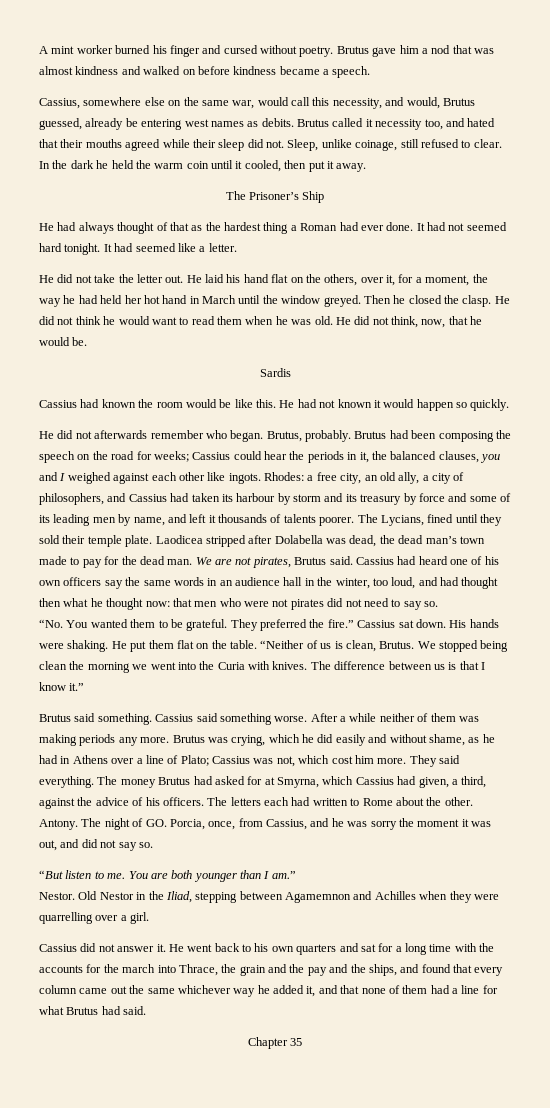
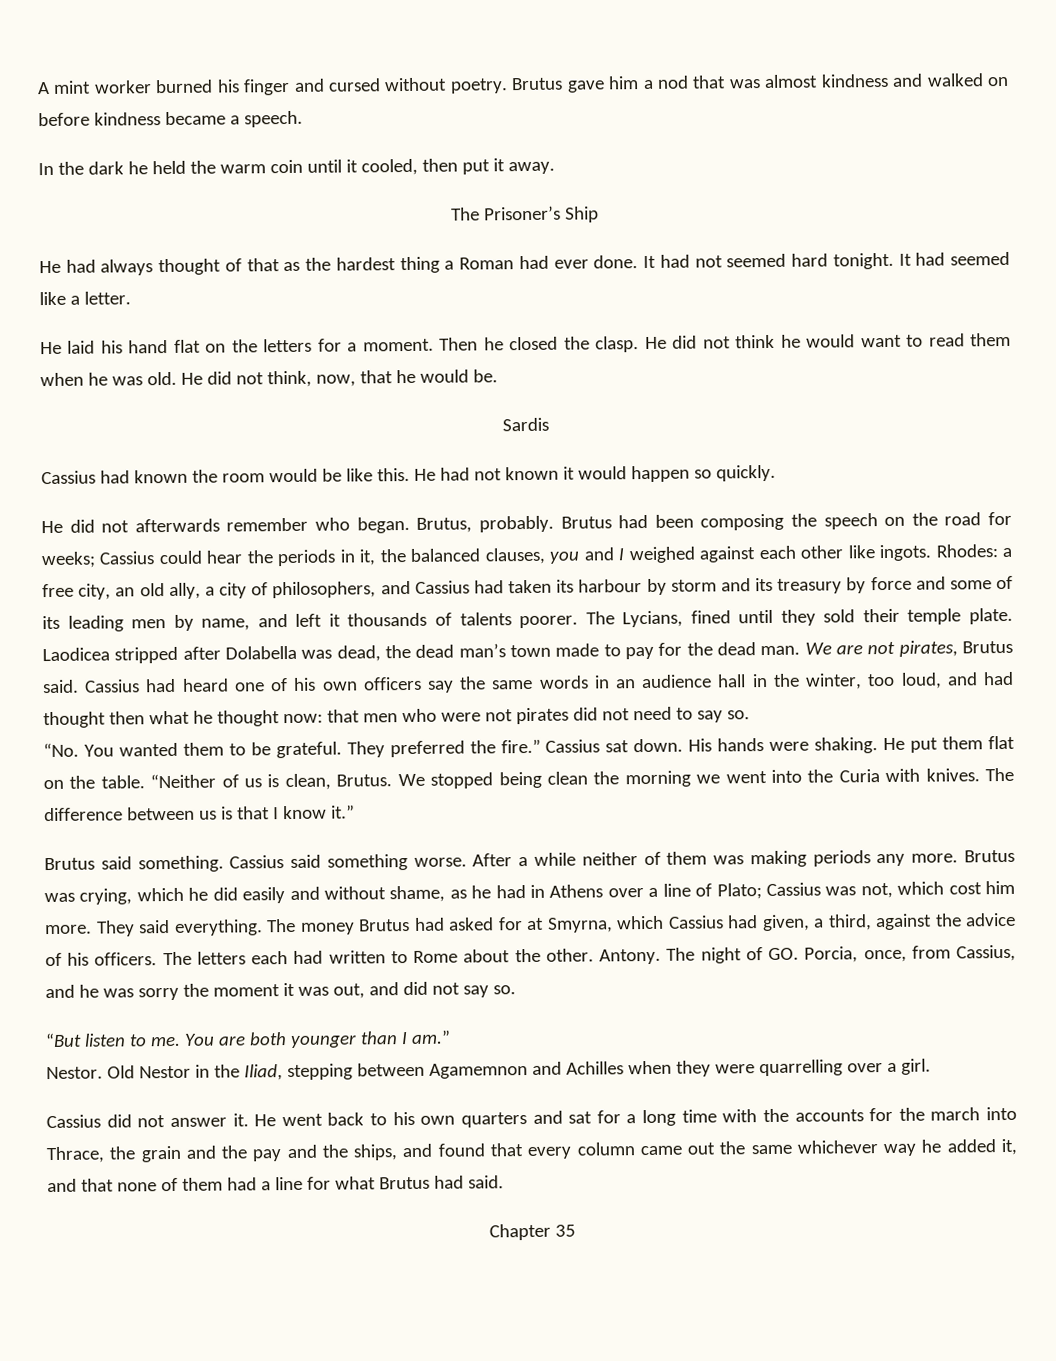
- Cassius, somewhere else on the same war, would call this necessity, and would, Brutus guessed, already be entering west names as debits. Brutus called it necessity too, and hated that their mouths agreed while their sleep did not. Sleep, unlike coinage, still refused to clear.
- He did not take the letter out. He laid his hand flat on the others, over it, for a moment, the way he had held her hot hand in March until the window greyed.
+ He laid his hand flat on the letters for a moment.

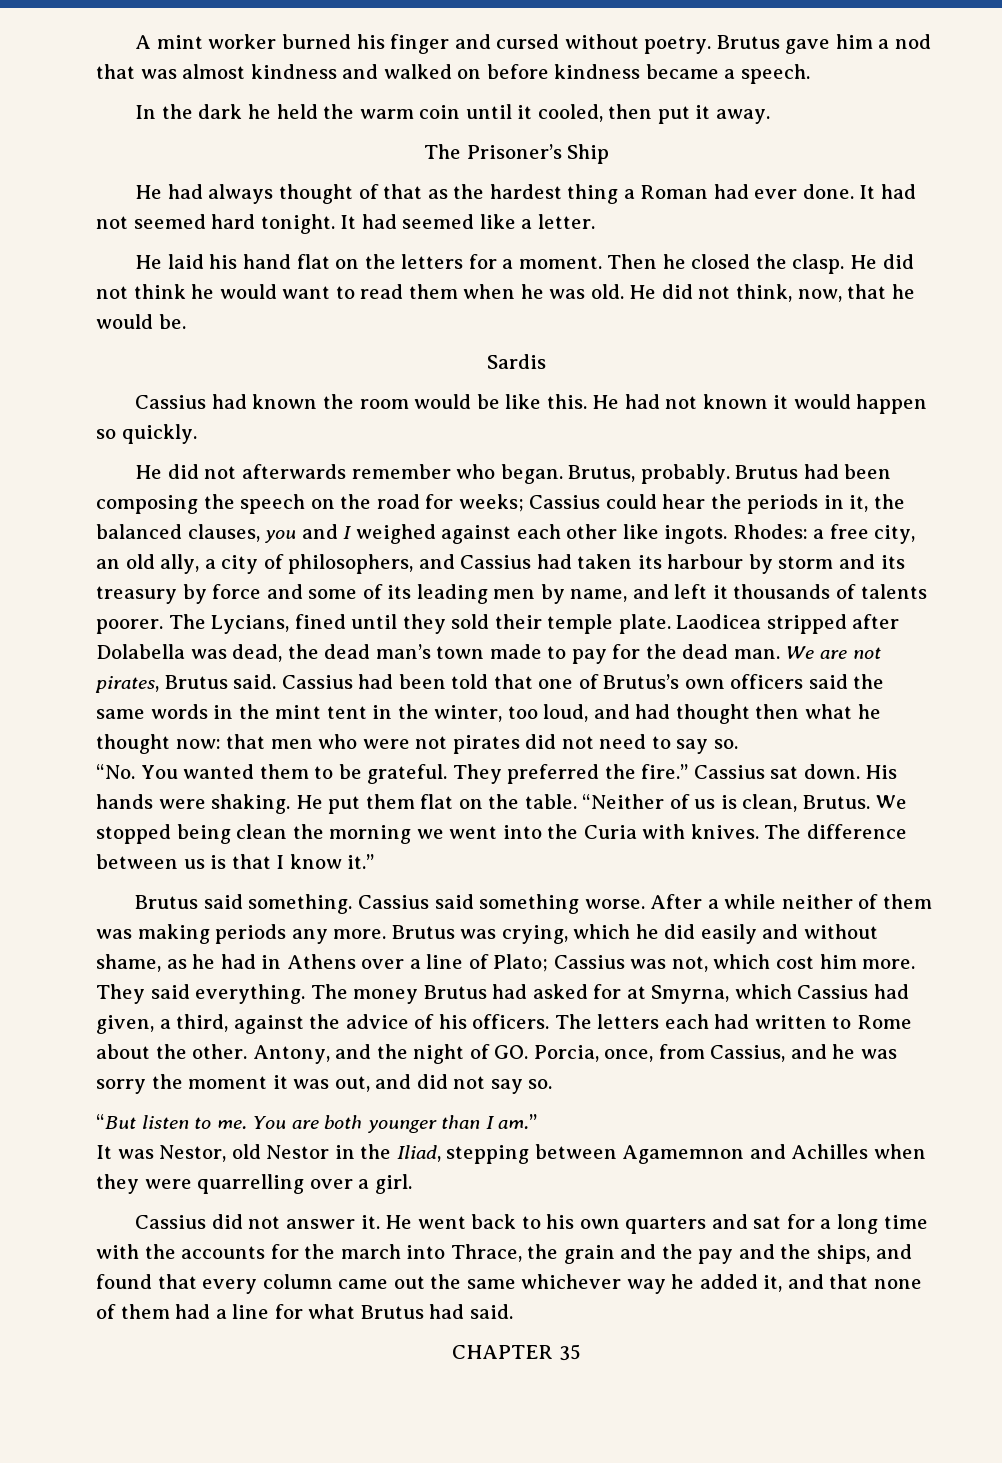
- Cassius had heard one of his own officers say the same words in an audience hall in the winter, too loud, and had thought then what he thought now: that men who were not pirates did not need to say so.
+ Cassius had been told that one of Brutus’s own officers said the same words in the mint tent in the winter, too loud, and had thought then what he thought now: that men who were not pirates did not need to say so.
- Antony. The night of GO. Porcia, once, from Cassius, and he was sorry the moment it was out, and did not say so.
+ Antony, and the night of GO. Porcia, once, from Cassius, and he was sorry the moment it was out, and did not say so.
- Nestor. Old Nestor in the Iliad, stepping between Agamemnon and Achilles when they were quarrelling over a girl.
+ It was Nestor, old Nestor in the Iliad, stepping between Agamemnon and Achilles when they were quarrelling over a girl.
- Chapter 35
+ CHAPTER 35

